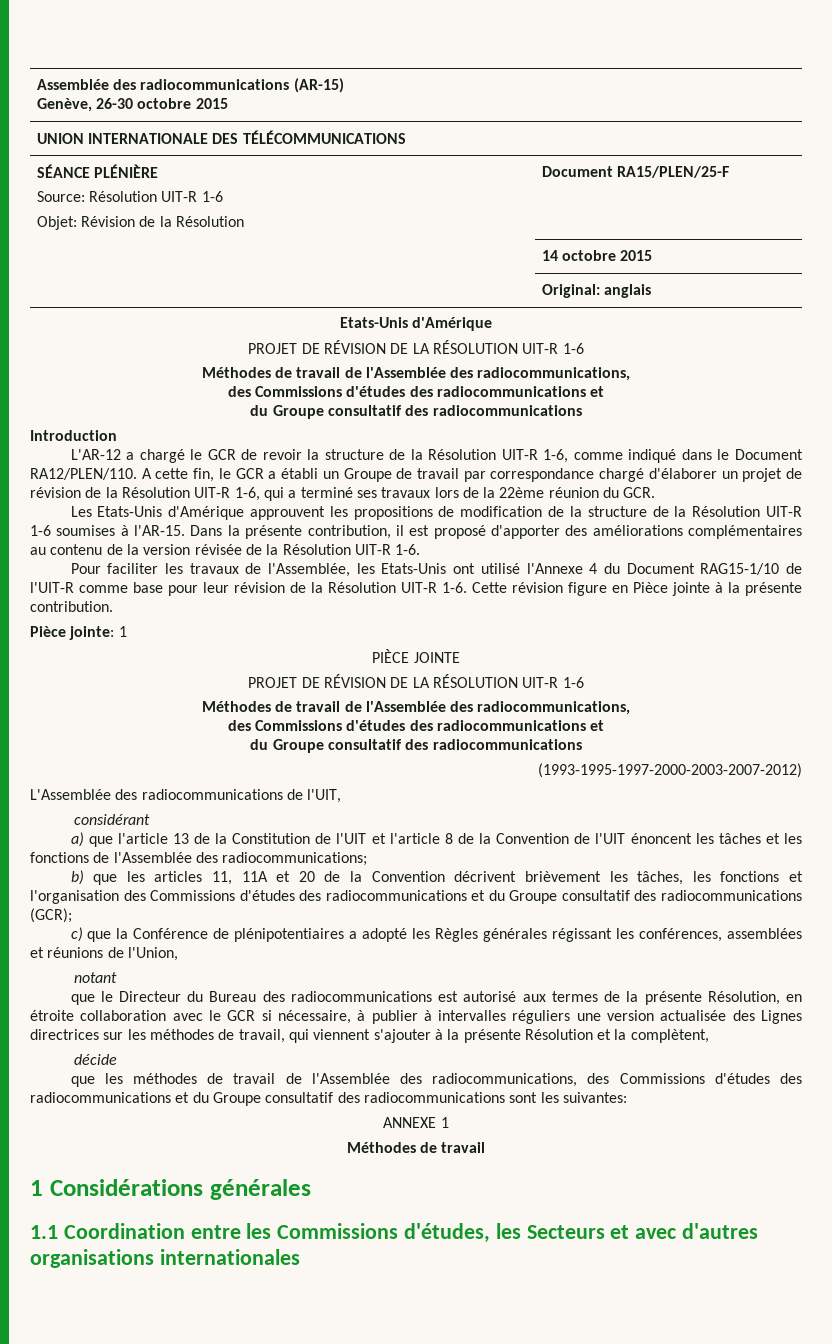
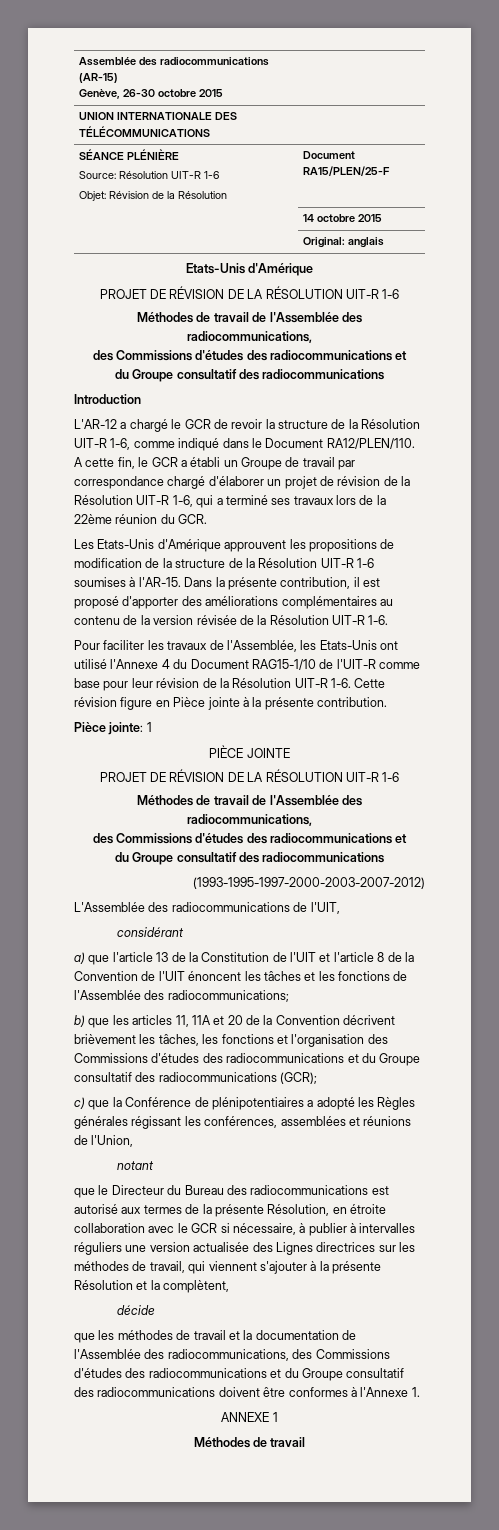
- que les méthodes de travail de l'Assemblée des radiocommunications, des Commissions d'études des radiocommunications et du Groupe consultatif des radiocommunications sont les suivantes:
+ que les méthodes de travail et la documentation de l'Assemblée des radiocommunications, des Commissions d'études des radiocommunications et du Groupe consultatif des radiocommunications doivent être conformes à l'Annexe 1.
- 1 Considérations générales
- 1.1 Coordination entre les Commissions d'études, les Secteurs et avec d'autres organisations internationales

